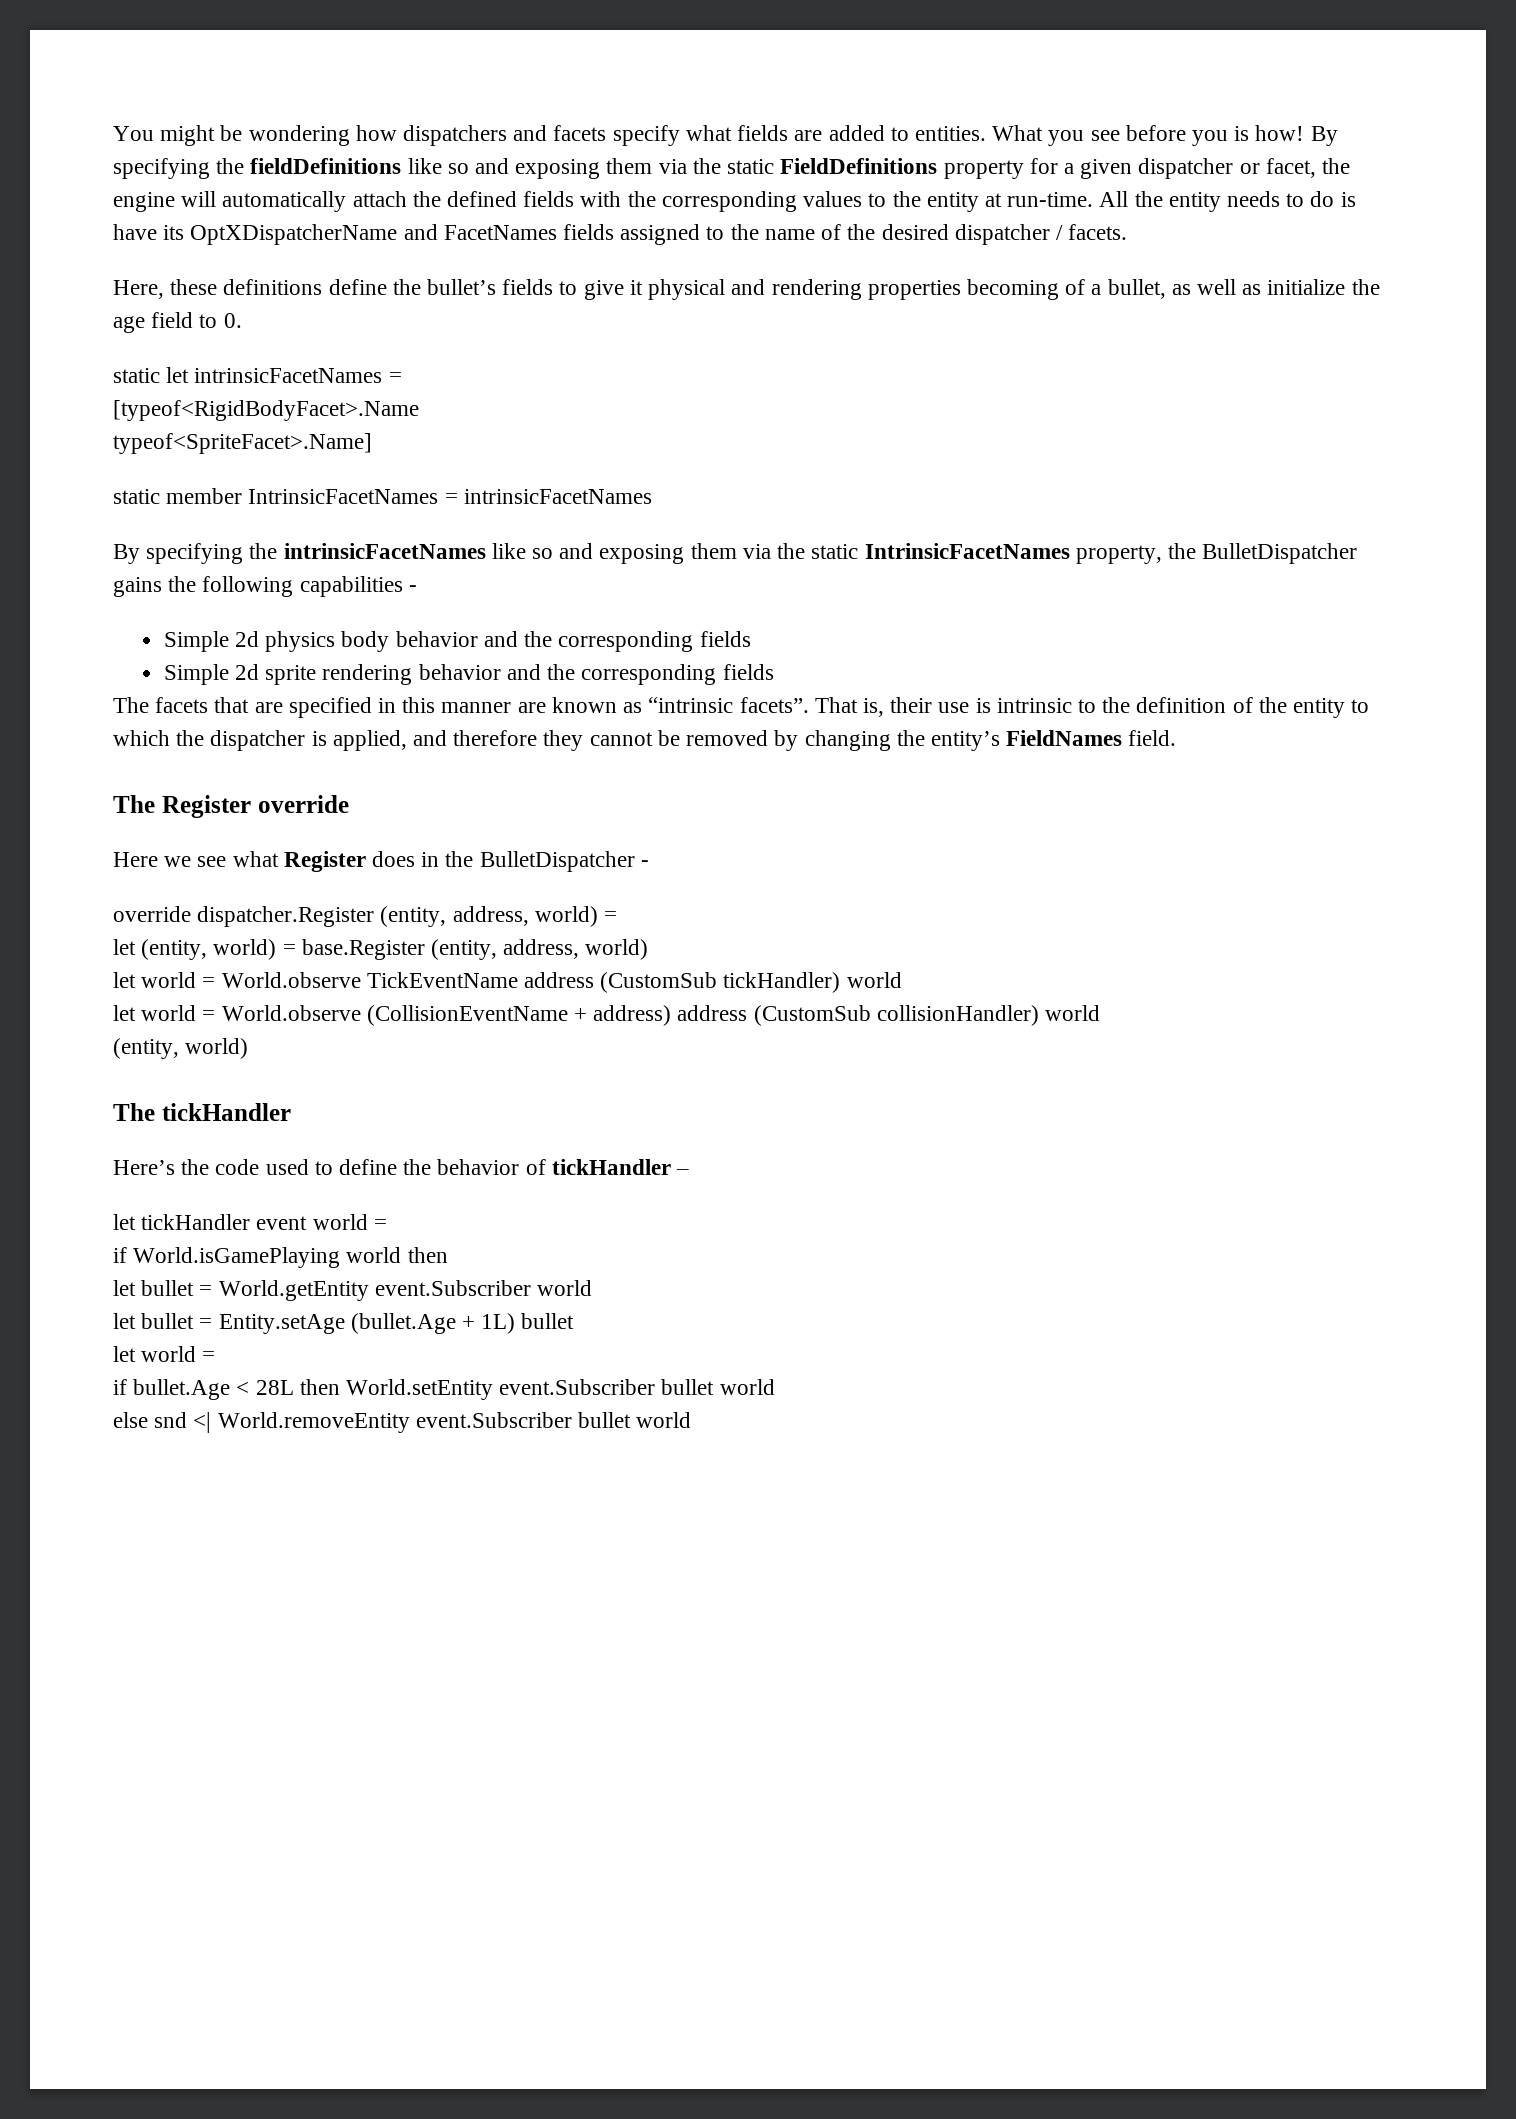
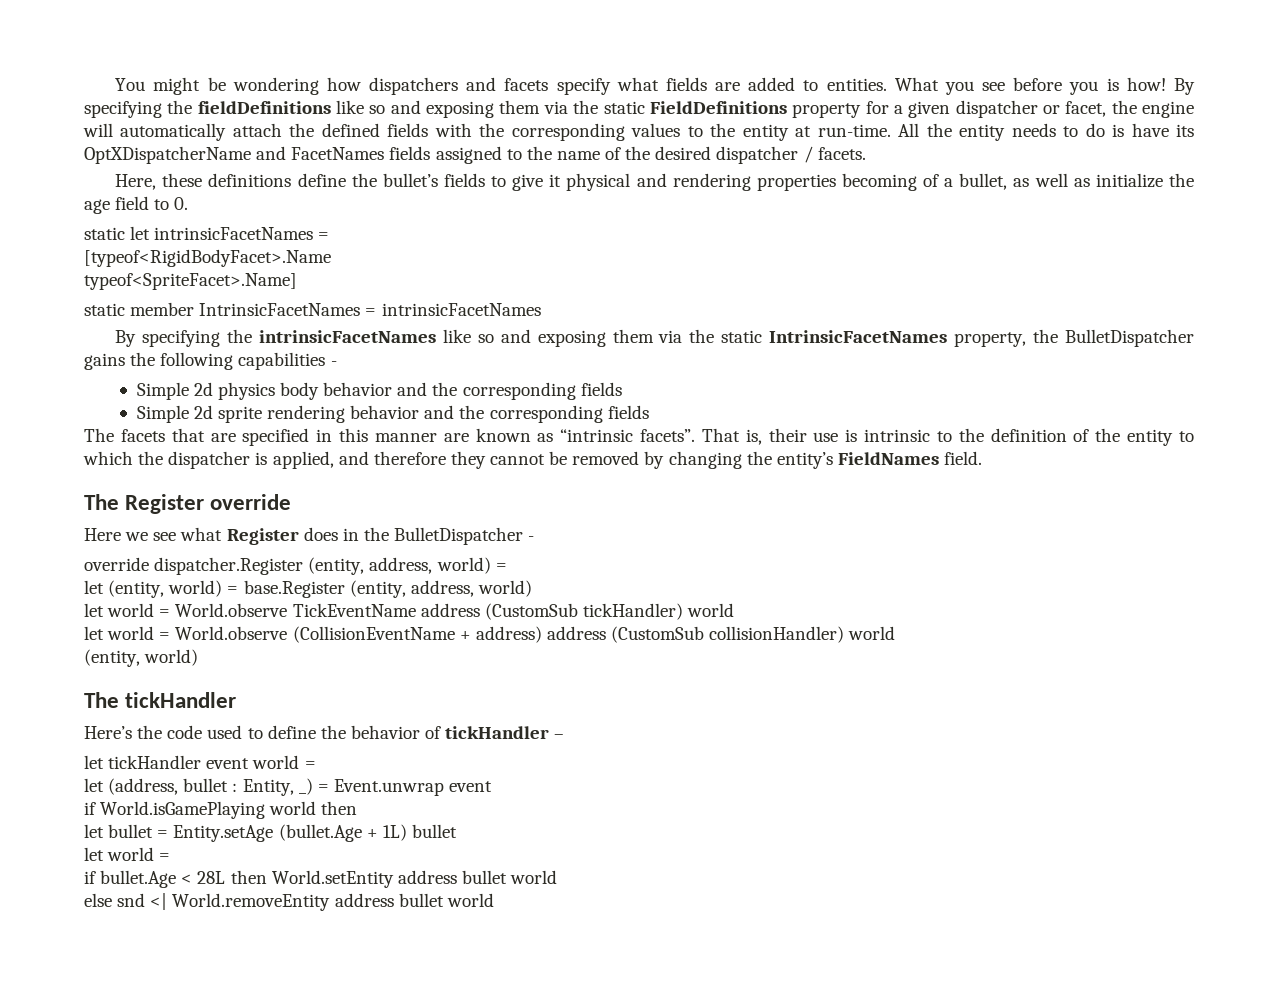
+ let (address, bullet : Entity, _) = Event.unwrap event
  if World.isGamePlaying world then
- let bullet = World.getEntity event.Subscriber world
- if bullet.Age < 28L then World.setEntity event.Subscriber bullet world
+ if bullet.Age < 28L then World.setEntity address bullet world
- else snd <| World.removeEntity event.Subscriber bullet world
+ else snd <| World.removeEntity address bullet world

